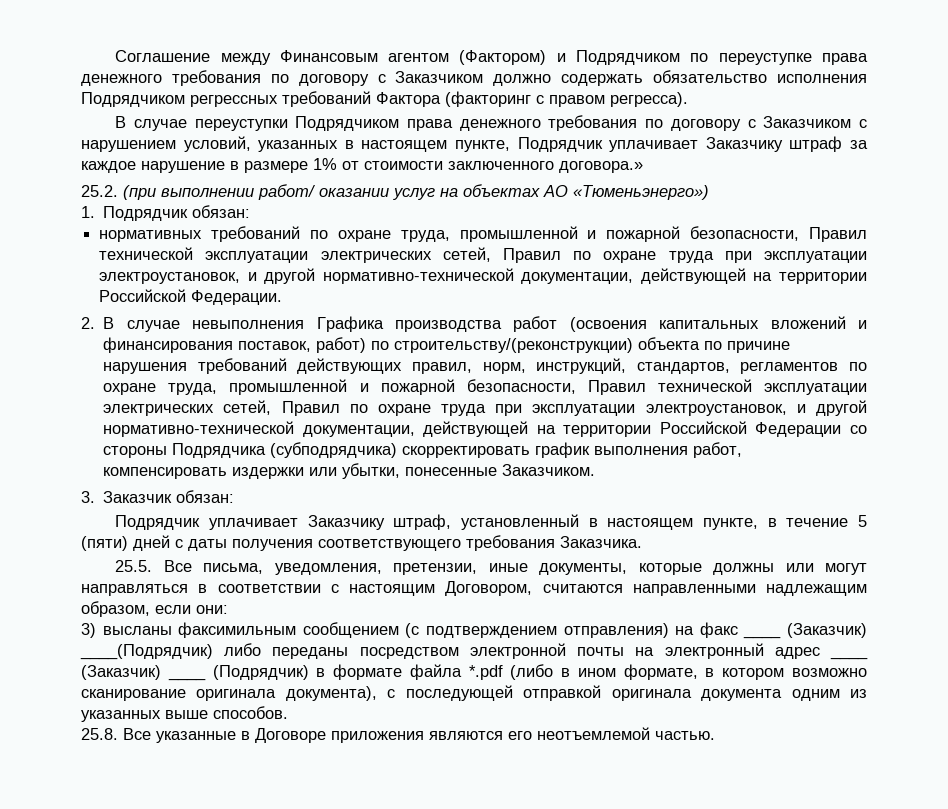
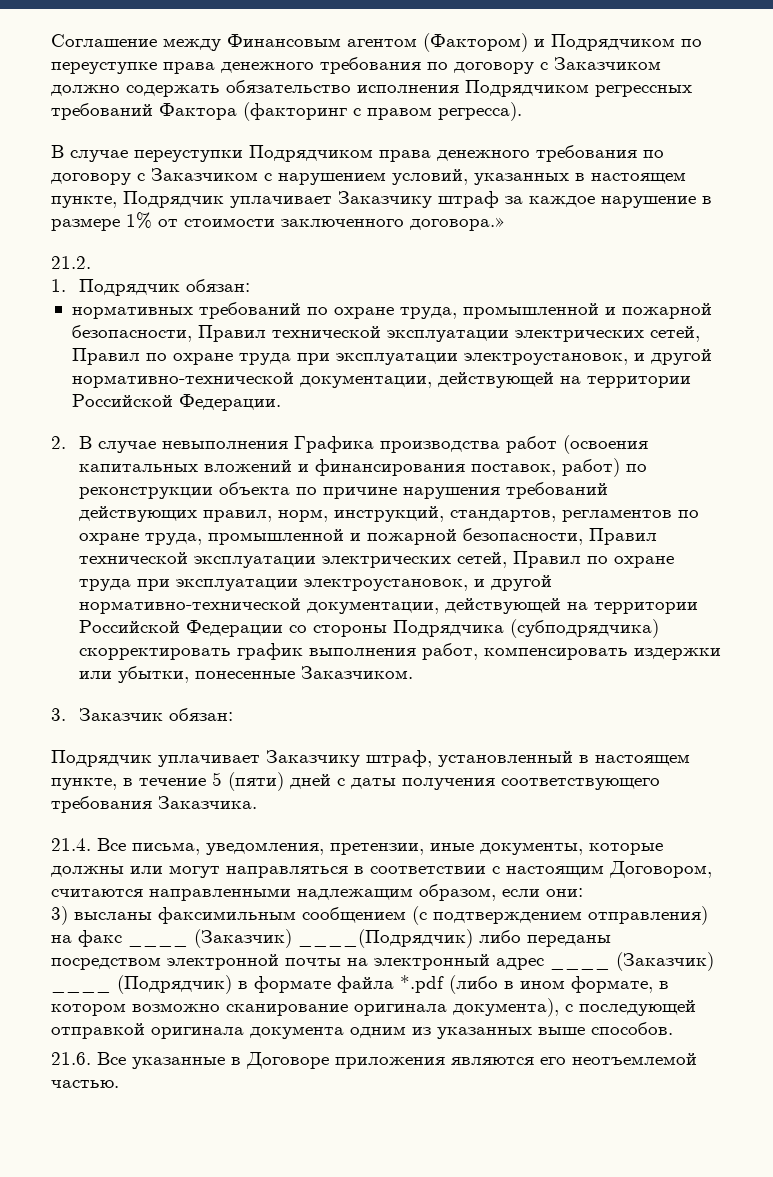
- 25.2. (при выполнении работ/ оказании услуг на объектах АО «Тюменьэнерго»)
+ 21.2.
- 2. В случае невыполнения Графика производства работ (освоения капитальных вложений и финансирования поставок, работ) по строительству/(реконструкции) объекта по причине нарушения требований действующих правил, норм, инструкций, стандартов, регламентов по охране труда, промышленной и пожарной безопасности, Правил технической эксплуатации электрических сетей, Правил по охране труда при эксплуатации электроустановок, и другой нормативно-технической документации, действующей на территории Российской Федерации со стороны Подрядчика (субподрядчика) скорректировать график выполнения работ, компенсировать издержки или убытки, понесенные Заказчиком.
+ 2. В случае невыполнения Графика производства работ (освоения капитальных вложений и финансирования поставок, работ) по реконструкции объекта по причине нарушения требований действующих правил, норм, инструкций, стандартов, регламентов по охране труда, промышленной и пожарной безопасности, Правил технической эксплуатации электрических сетей, Правил по охране труда при эксплуатации электроустановок, и другой нормативно-технической документации, действующей на территории Российской Федерации со стороны Подрядчика (субподрядчика) скорректировать график выполнения работ, компенсировать издержки или убытки, понесенные Заказчиком.
- 25.5. Все письма, уведомления, претензии, иные документы, которые должны или могут направляться в соответствии с настоящим Договором, считаются направленными надлежащим образом, если они:
+ 21.4. Все письма, уведомления, претензии, иные документы, которые должны или могут направляться в соответствии с настоящим Договором, считаются направленными надлежащим образом, если они:
- 25.8. Все указанные в Договоре приложения являются его неотъемлемой частью.
+ 21.6. Все указанные в Договоре приложения являются его неотъемлемой частью.

